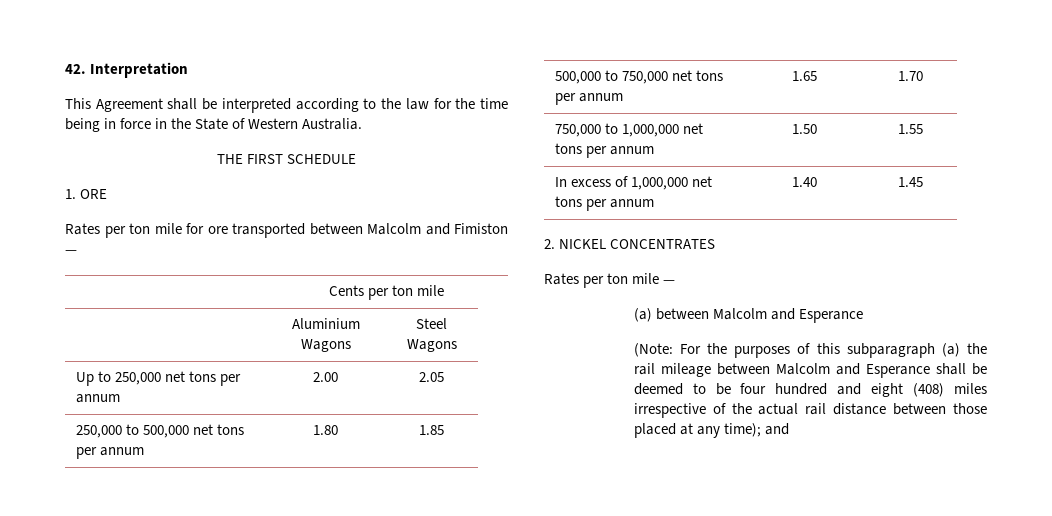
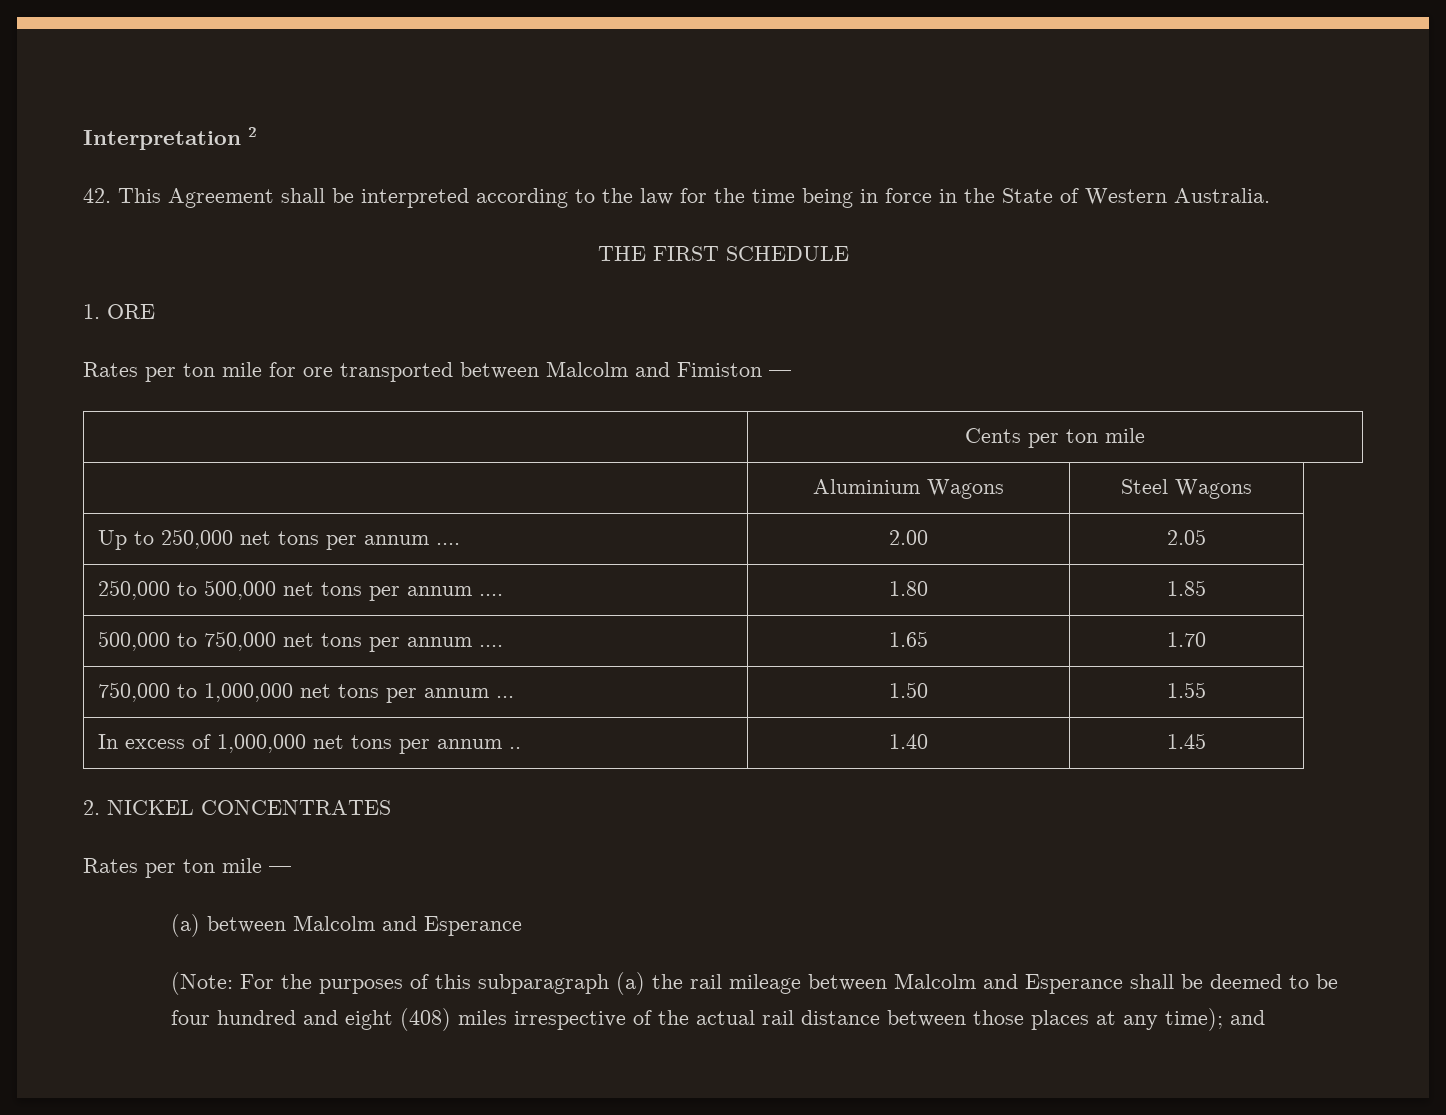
- 42. Interpretation
- This Agreement shall be interpreted according to the law for the time being in force in the State of Western Australia.
+ Interpretation 2
+ 42. This Agreement shall be interpreted according to the law for the time being in force in the State of Western Australia.
- Up to 250,000 net tons per annum | 2.00 | 2.05
+ Up to 250,000 net tons per annum .... | 2.00 | 2.05
- 250,000 to 500,000 net tons per annum | 1.80 | 1.85
+ 250,000 to 500,000 net tons per annum .... | 1.80 | 1.85
- 500,000 to 750,000 net tons per annum | 1.65 | 1.70
+ 500,000 to 750,000 net tons per annum .... | 1.65 | 1.70
- 750,000 to 1,000,000 net tons per annum | 1.50 | 1.55
+ 750,000 to 1,000,000 net tons per annum ... | 1.50 | 1.55
- In excess of 1,000,000 net tons per annum | 1.40 | 1.45
+ In excess of 1,000,000 net tons per annum .. | 1.40 | 1.45
- (Note: For the purposes of this subparagraph (a) the rail mileage between Malcolm and Esperance shall be deemed to be four hundred and eight (408) miles irrespective of the actual rail distance between those placed at any time); and
+ (Note: For the purposes of this subparagraph (a) the rail mileage between Malcolm and Esperance shall be deemed to be four hundred and eight (408) miles irrespective of the actual rail distance between those places at any time); and

